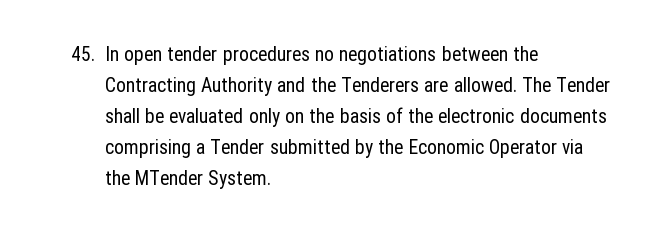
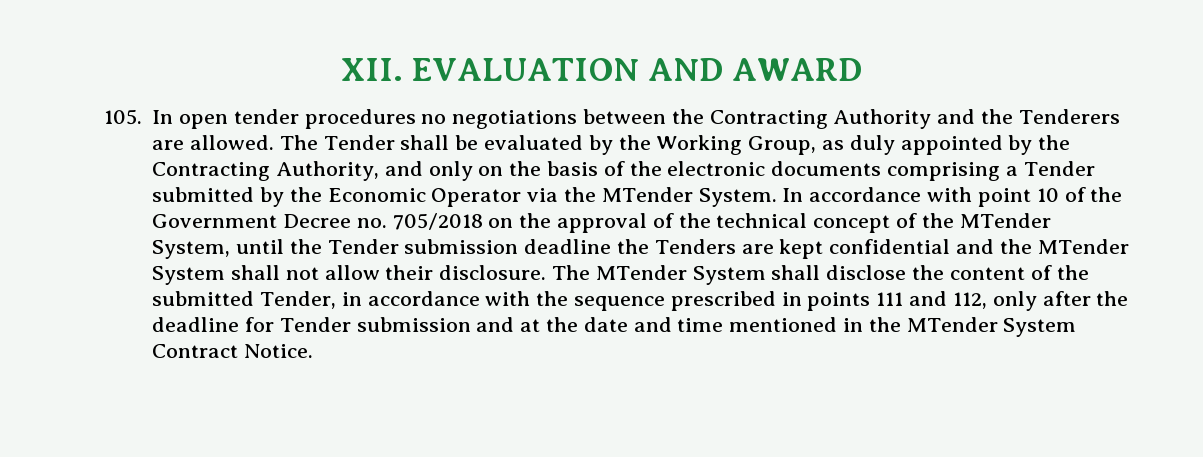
- 45. In open tender procedures no negotiations between the Contracting Authority and the Tenderers are allowed.
+ XII. EVALUATION AND AWARD
+ 105. In open tender procedures no negotiations between the Contracting Authority and the Tenderers are allowed.
- The Tender shall be evaluated only on the basis of the electronic documents comprising a Tender submitted by the Economic Operator via the MTender System.
+ The Tender shall be evaluated by the Working Group, as duly appointed by the Contracting Authority, and only on the basis of the electronic documents comprising a Tender submitted by the Economic Operator via the MTender System.
+ In accordance with point 10 of the Government Decree no. 705/2018 on the approval of the technical concept of the MTender System, until the Tender submission deadline the Tenders are kept confidential and the MTender System shall not allow their disclosure. The MTender System shall disclose the content of the submitted Tender, in accordance with the sequence prescribed in points 111 and 112, only after the deadline for Tender submission and at the date and time mentioned in the MTender System Contract Notice.

